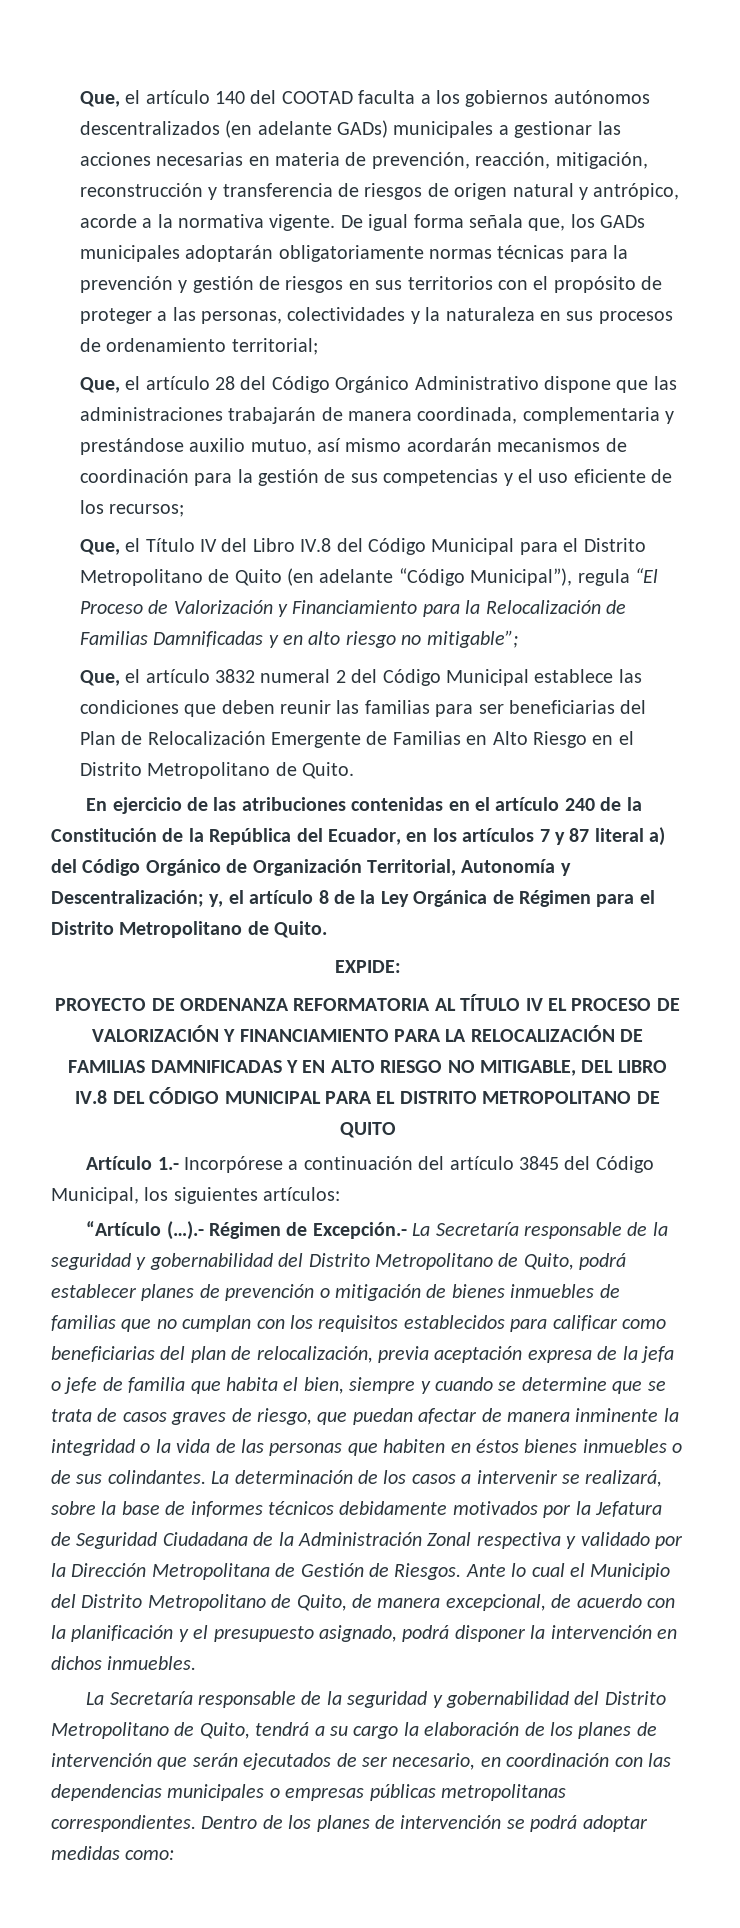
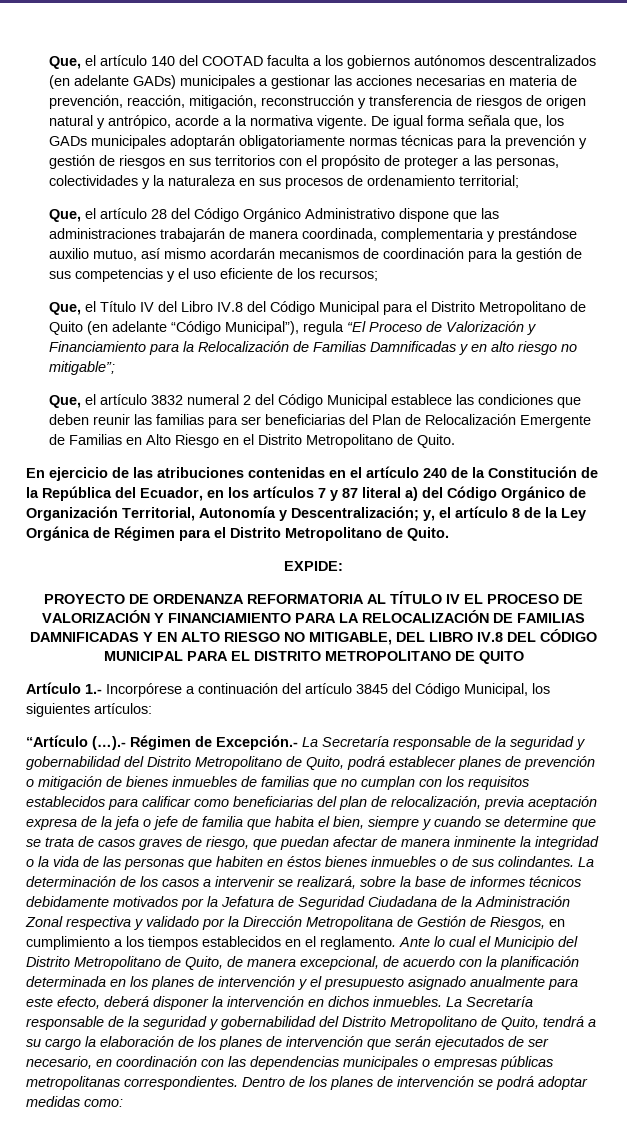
- La determinación de los casos a intervenir se realizará, sobre la base de informes técnicos debidamente motivados por la Jefatura de Seguridad Ciudadana de la Administración Zonal respectiva y validado por la Dirección Metropolitana de Gestión de Riesgos.
+ La determinación de los casos a intervenir se realizará, sobre la base de informes técnicos debidamente motivados por la Jefatura de Seguridad Ciudadana de la Administración Zonal respectiva y validado por la Dirección Metropolitana de Gestión de Riesgos, en cumplimiento a los tiempos establecidos en el reglamento.
- Ante lo cual el Municipio del Distrito Metropolitano de Quito, de manera excepcional, de acuerdo con la planificación y el presupuesto asignado, podrá disponer la intervención en dichos inmuebles.
- La Secretaría responsable de la seguridad y gobernabilidad del Distrito Metropolitano de Quito, tendrá a su cargo la elaboración de los planes de intervención que serán ejecutados de ser necesario, en coordinación con las dependencias municipales o empresas públicas metropolitanas correspondientes.
+ Ante lo cual el Municipio del Distrito Metropolitano de Quito, de manera excepcional, de acuerdo con la planificación determinada en los planes de intervención y el presupuesto asignado anualmente para este efecto, deberá disponer la intervención en dichos inmuebles. La Secretaría responsable de la seguridad y gobernabilidad del Distrito Metropolitano de Quito, tendrá a su cargo la elaboración de los planes de intervención que serán ejecutados de ser necesario, en coordinación con las dependencias municipales o empresas públicas metropolitanas correspondientes.

